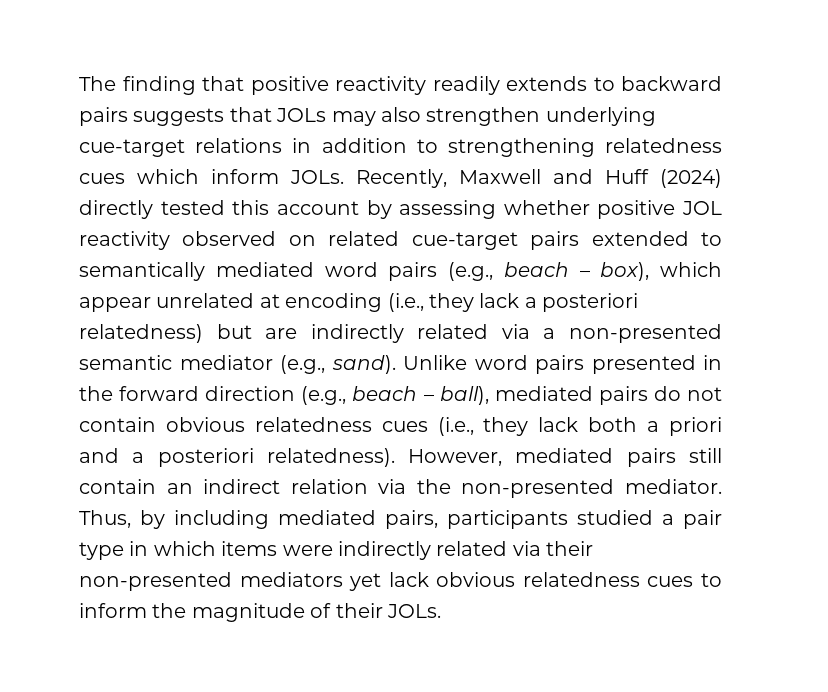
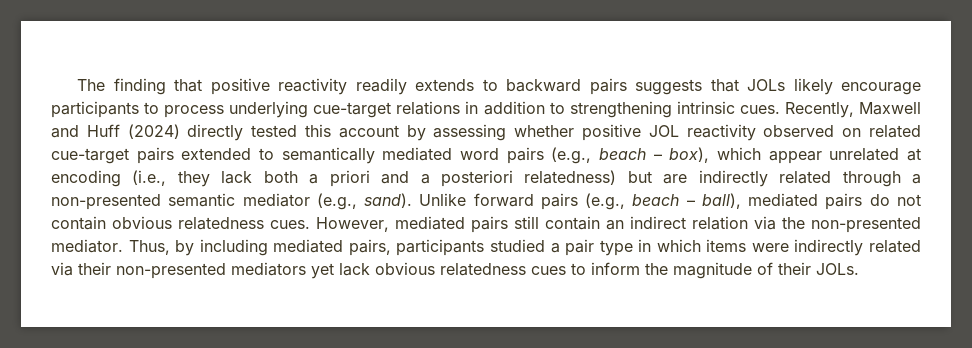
- The finding that positive reactivity readily extends to backward pairs suggests that JOLs may also strengthen underlying cue-target relations in addition to strengthening relatedness cues which inform JOLs.
+ The finding that positive reactivity readily extends to backward pairs suggests that JOLs likely encourage participants to process underlying cue-target relations in addition to strengthening intrinsic cues.
- Recently, Maxwell and Huff (2024) directly tested this account by assessing whether positive JOL reactivity observed on related cue-target pairs extended to semantically mediated word pairs (e.g., beach – box), which appear unrelated at encoding (i.e., they lack a posteriori relatedness) but are indirectly related via a non-presented semantic mediator (e.g., sand).
+ Recently, Maxwell and Huff (2024) directly tested this account by assessing whether positive JOL reactivity observed on related cue-target pairs extended to semantically mediated word pairs (e.g., beach – box), which appear unrelated at encoding (i.e., they lack both a priori and a posteriori relatedness) but are indirectly related through a non-presented semantic mediator (e.g., sand).
- Unlike word pairs presented in the forward direction (e.g., beach – ball), mediated pairs do not contain obvious relatedness cues (i.e., they lack both a priori and a posteriori relatedness).
+ Unlike forward pairs (e.g., beach – ball), mediated pairs do not contain obvious relatedness cues.

